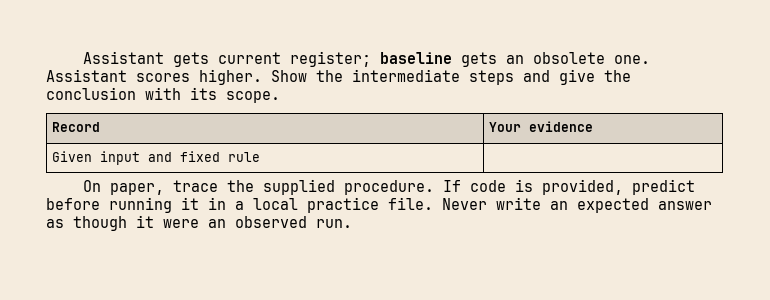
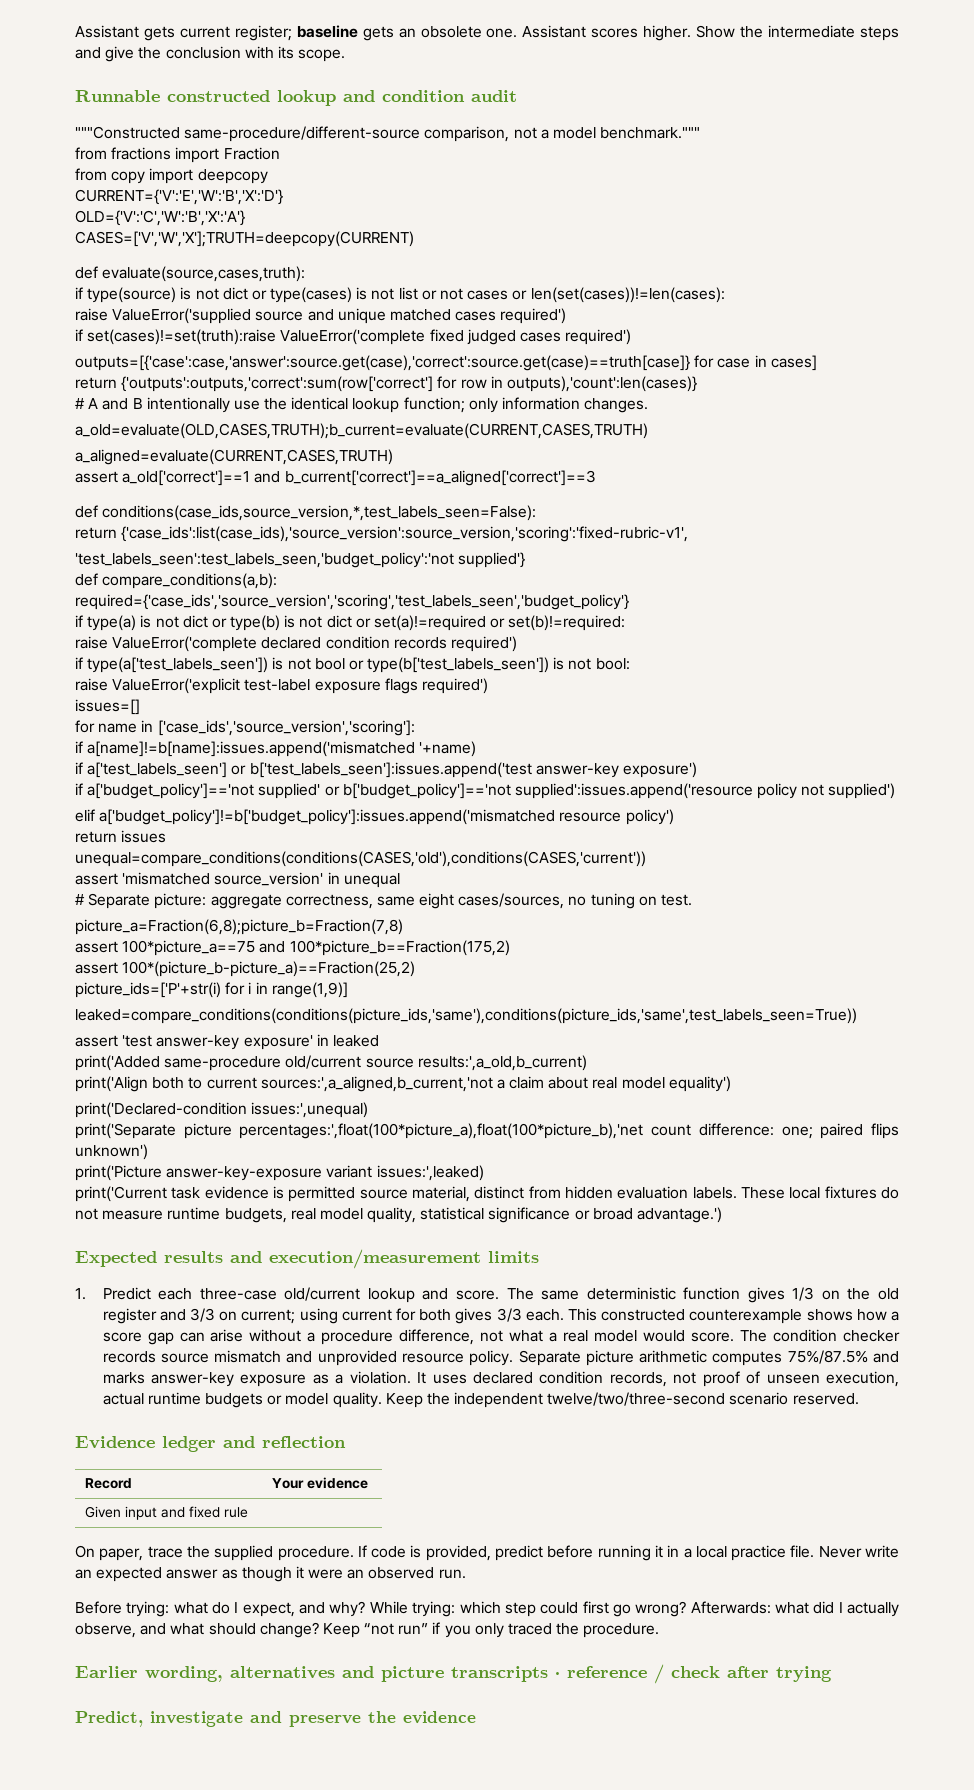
+ Runnable constructed lookup and condition audit
+ """Constructed same-procedure/different-source comparison, not a model benchmark."""
+ from fractions import Fraction
+ from copy import deepcopy
+ CURRENT={'V':'E','W':'B','X':'D'}
+ OLD={'V':'C','W':'B','X':'A'}
+ CASES=['V','W','X'];TRUTH=deepcopy(CURRENT)
+ def evaluate(source,cases,truth):
+ if type(source) is not dict or type(cases) is not list or not cases or len(set(cases))!=len(cases):
+ raise ValueError('supplied source and unique matched cases required')
+ if set(cases)!=set(truth):raise ValueError('complete fixed judged cases required')
+ outputs=[{'case':case,'answer':source.get(case),'correct':source.get(case)==truth[case]} for case in cases]
+ return {'outputs':outputs,'correct':sum(row['correct'] for row in outputs),'count':len(cases)}
+ # A and B intentionally use the identical lookup function; only information changes.
+ a_old=evaluate(OLD,CASES,TRUTH);b_current=evaluate(CURRENT,CASES,TRUTH)
+ a_aligned=evaluate(CURRENT,CASES,TRUTH)
+ assert a_old['correct']==1 and b_current['correct']==a_aligned['correct']==3
+ def conditions(case_ids,source_version,*,test_labels_seen=False):
+ return {'case_ids':list(case_ids),'source_version':source_version,'scoring':'fixed-rubric-v1',
+ 'test_labels_seen':test_labels_seen,'budget_policy':'not supplied'}
+ def compare_conditions(a,b):
+ required={'case_ids','source_version','scoring','test_labels_seen','budget_policy'}
+ if type(a) is not dict or type(b) is not dict or set(a)!=required or set(b)!=required:
+ raise ValueError('complete declared condition records required')
+ if type(a['test_labels_seen']) is not bool or type(b['test_labels_seen']) is not bool:
+ raise ValueError('explicit test-label exposure flags required')
+ issues=[]
+ for name in ['case_ids','source_version','scoring']:
+ if a[name]!=b[name]:issues.append('mismatched '+name)
+ if a['test_labels_seen'] or b['test_labels_seen']:issues.append('test answer-key exposure')
+ if a['budget_policy']=='not supplied' or b['budget_policy']=='not supplied':issues.append('resource policy not supplied')
+ elif a['budget_policy']!=b['budget_policy']:issues.append('mismatched resource policy')
+ return issues
+ unequal=compare_conditions(conditions(CASES,'old'),conditions(CASES,'current'))
+ assert 'mismatched source_version' in unequal
+ # Separate picture: aggregate correctness, same eight cases/sources, no tuning on test.
+ picture_a=Fraction(6,8);picture_b=Fraction(7,8)
+ assert 100*picture_a==75 and 100*picture_b==Fraction(175,2)
+ assert 100*(picture_b-picture_a)==Fraction(25,2)
+ picture_ids=['P'+str(i) for i in range(1,9)]
+ leaked=compare_conditions(conditions(picture_ids,'same'),conditions(picture_ids,'same',test_labels_seen=True))
+ assert 'test answer-key exposure' in leaked
+ print('Added same-procedure old/current source results:',a_old,b_current)
+ print('Align both to current sources:',a_aligned,b_current,'not a claim about real model equality')
+ print('Declared-condition issues:',unequal)
+ print('Separate picture percentages:',float(100*picture_a),float(100*picture_b),'net count difference: one; paired flips unknown')
+ print('Picture answer-key-exposure variant issues:',leaked)
+ print('Current task evidence is permitted source material, distinct from hidden evaluation labels. These local fixtures do not measure runtime budgets, real model quality, statistical significance or broad advantage.')
+ Expected results and execution/measurement limits
+ 1. Predict each three-case old/current lookup and score. The same deterministic function gives 1/3 on the old register and 3/3 on current; using current for both gives 3/3 each. This constructed counterexample shows how a score gap can arise without a procedure difference, not what a real model would score. The condition checker records source mismatch and unprovided resource policy. Separate picture arithmetic computes 75%/87.5% and marks answer-key exposure as a violation. It uses declared condition records, not proof of unseen execution, actual runtime budgets or model quality. Keep the independent twelve/two/three-second scenario reserved.
+ Evidence ledger and reflection
+ Before trying: what do I expect, and why? While trying: which step could first go wrong? Afterwards: what did I actually observe, and what should change? Keep “not run” if you only traced the procedure.
+ Earlier wording, alternatives and picture transcripts · reference / check after trying
+ Predict, investigate and preserve the evidence

